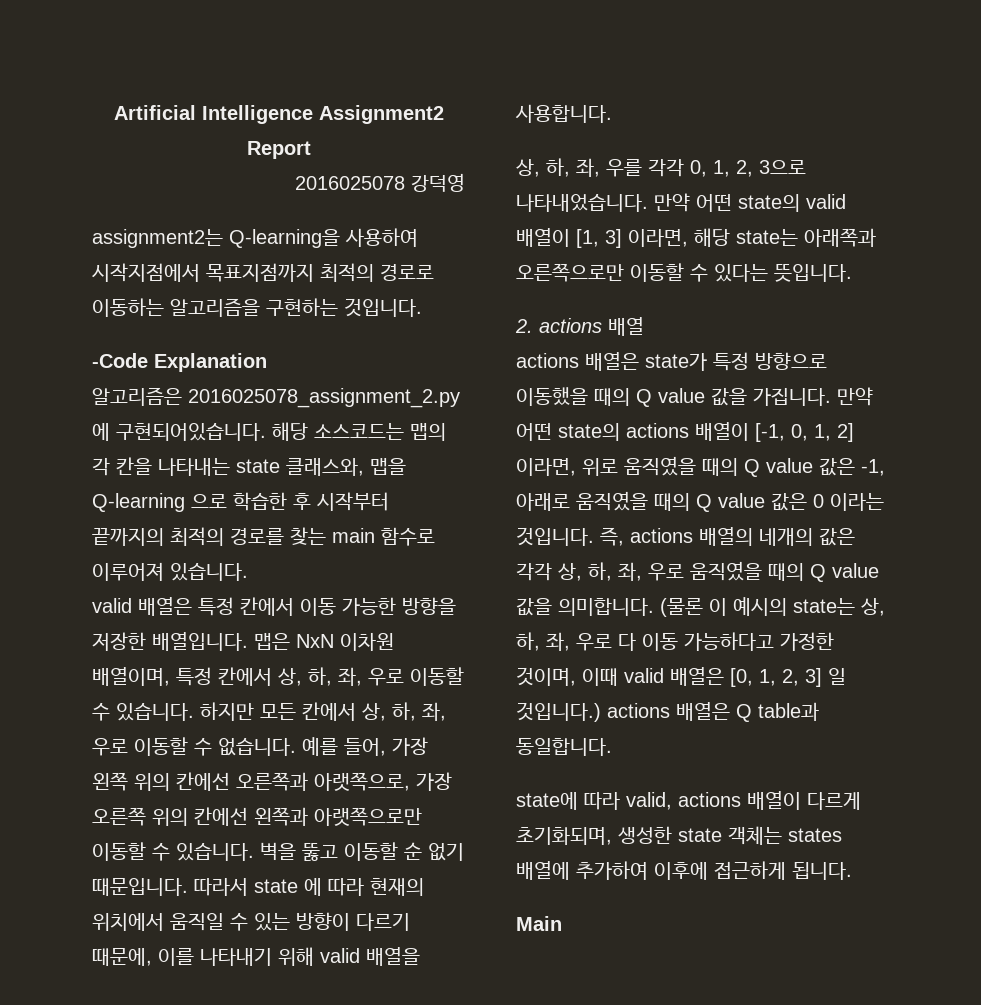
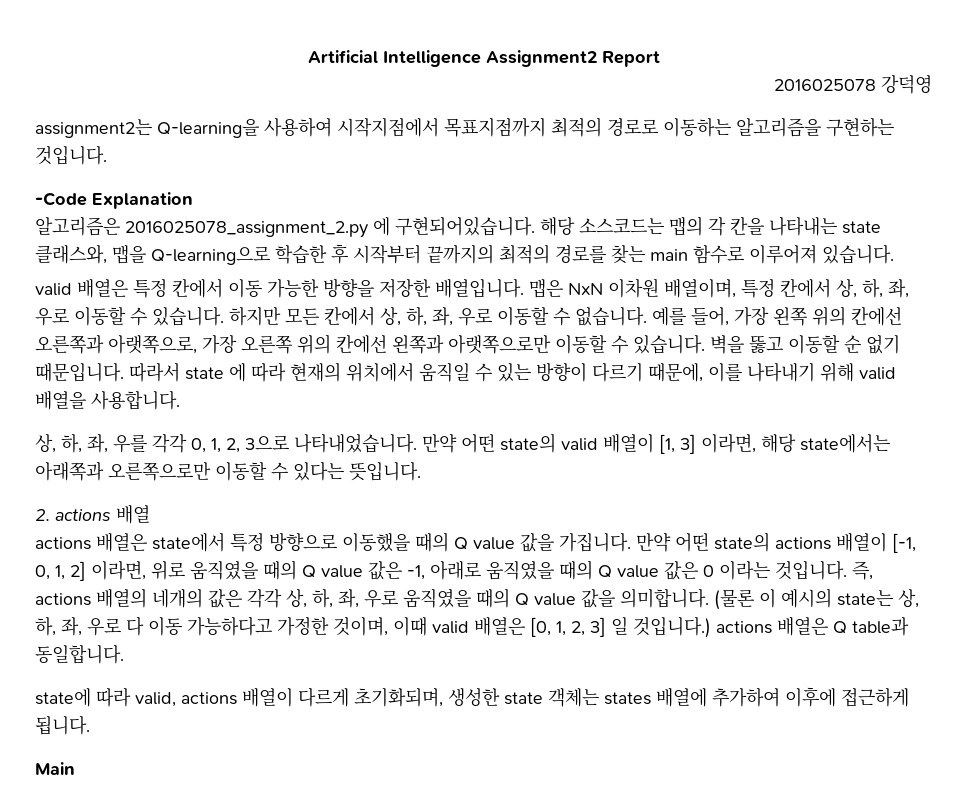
- 해당 소스코드는 맵의 각 칸을 나타내는 state 클래스와, 맵을 Q-learning 으로 학습한 후 시작부터 끝까지의 최적의 경로를 찾는 main 함수로 이루어져 있습니다.
+ 해당 소스코드는 맵의 각 칸을 나타내는 state 클래스와, 맵을 Q-learning으로 학습한 후 시작부터 끝까지의 최적의 경로를 찾는 main 함수로 이루어져 있습니다.
- 만약 어떤 state의 valid 배열이 [1, 3] 이라면, 해당 state는 아래쪽과 오른쪽으로만 이동할 수 있다는 뜻입니다.
+ 만약 어떤 state의 valid 배열이 [1, 3] 이라면, 해당 state에서는 아래쪽과 오른쪽으로만 이동할 수 있다는 뜻입니다.
- actions 배열은 state가 특정 방향으로 이동했을 때의 Q value 값을 가집니다.
+ actions 배열은 state에서 특정 방향으로 이동했을 때의 Q value 값을 가집니다.

